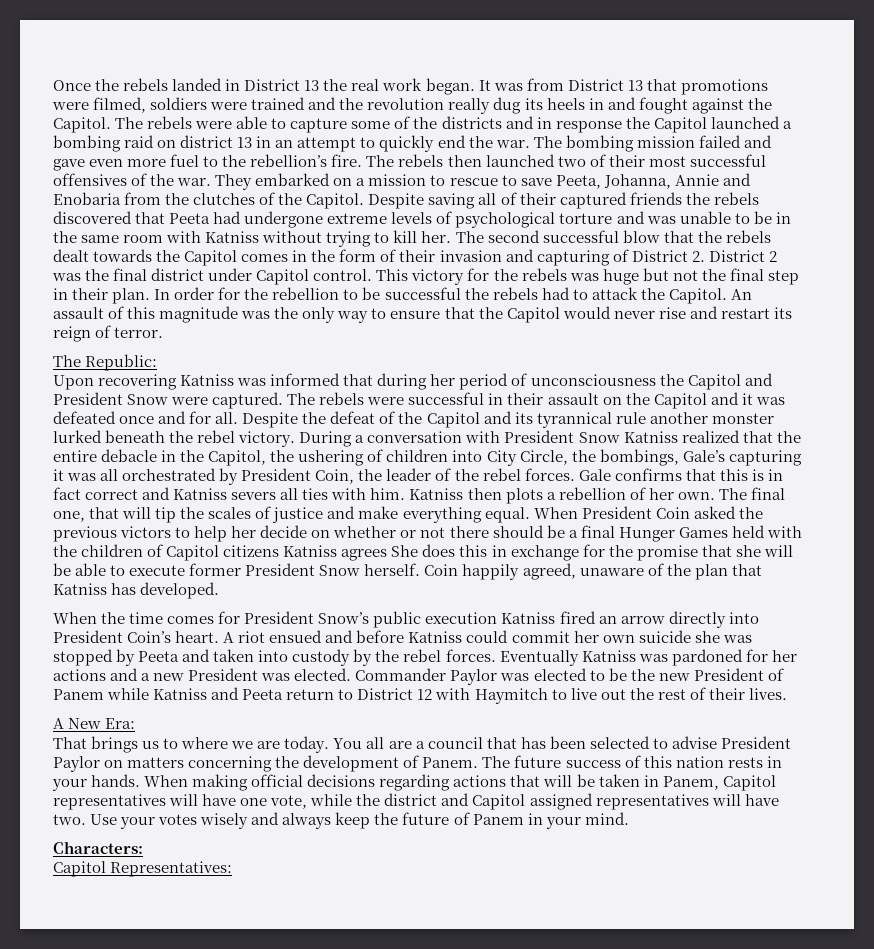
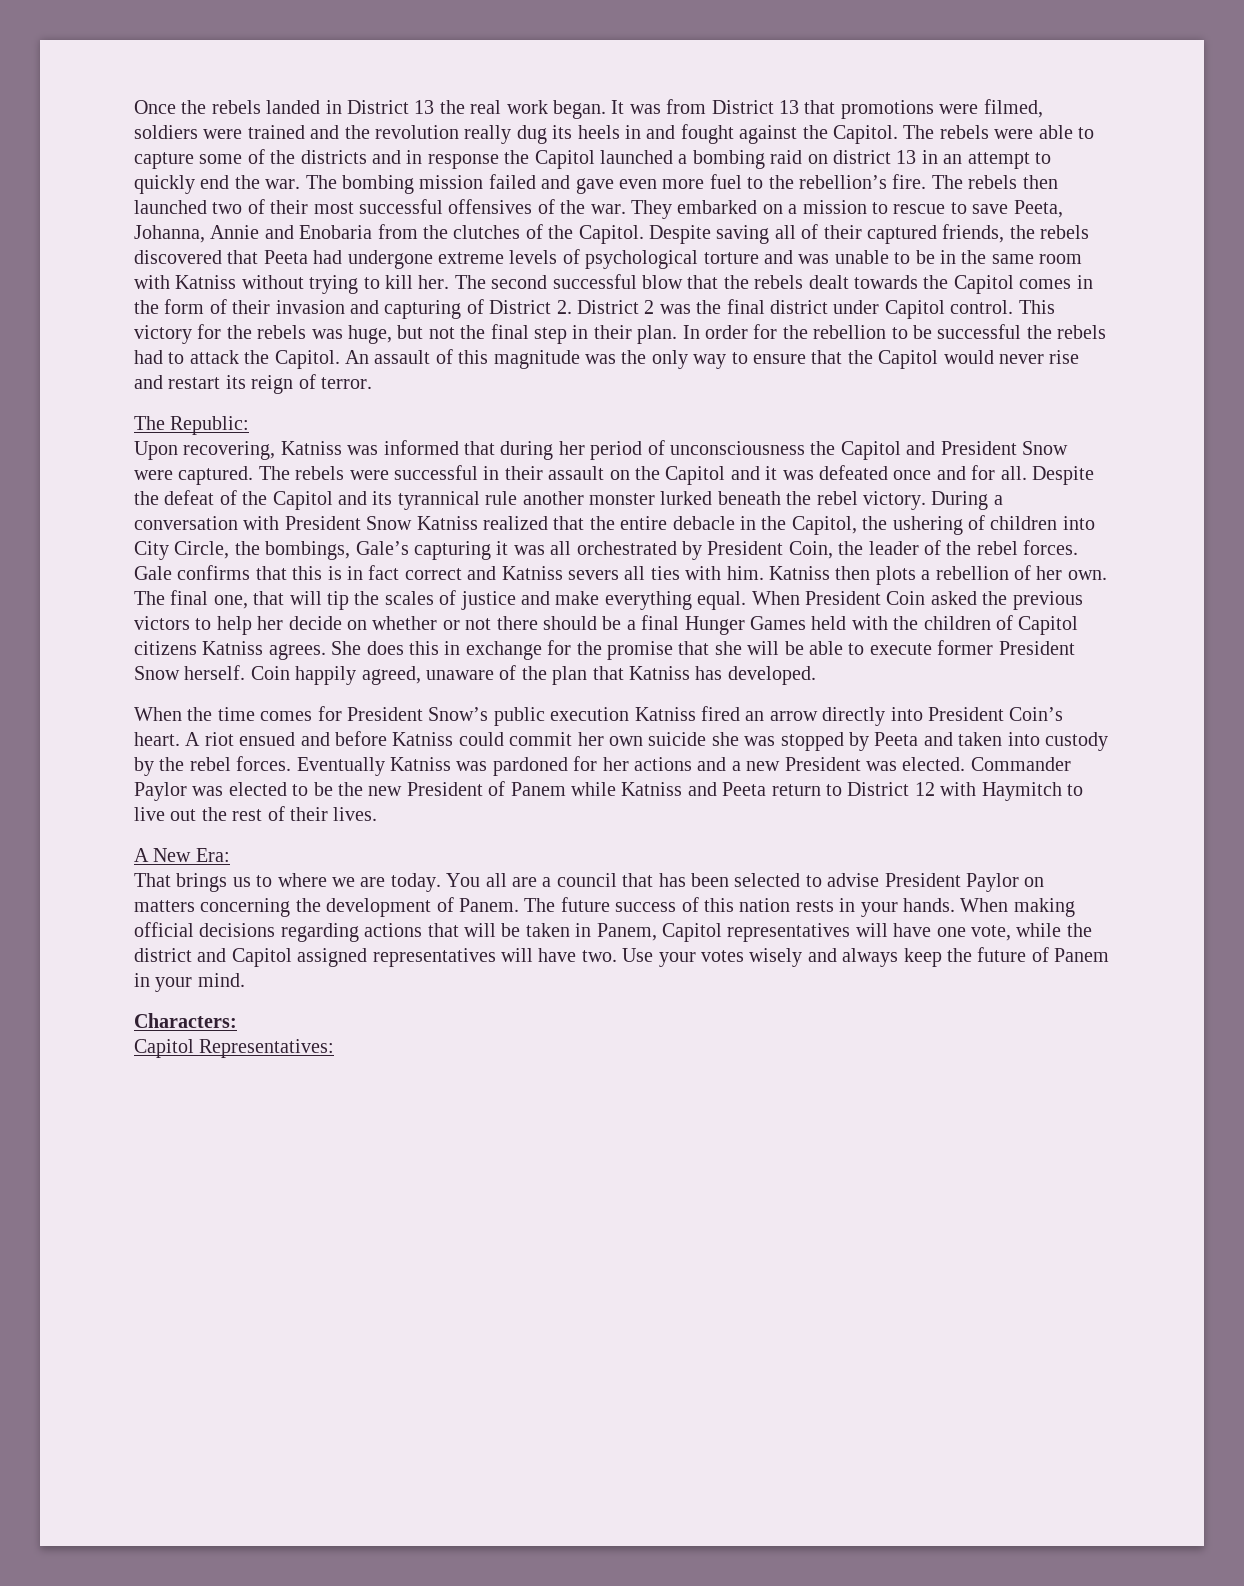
- Despite saving all of their captured friends the rebels discovered that Peeta had undergone extreme levels of psychological torture and was unable to be in the same room with Katniss without trying to kill her.
+ Despite saving all of their captured friends, the rebels discovered that Peeta had undergone extreme levels of psychological torture and was unable to be in the same room with Katniss without trying to kill her.
- This victory for the rebels was huge but not the final step in their plan.
+ This victory for the rebels was huge, but not the final step in their plan.
- Upon recovering Katniss was informed that during her period of unconsciousness the Capitol and President Snow were captured.
+ Upon recovering, Katniss was informed that during her period of unconsciousness the Capitol and President Snow were captured.
- When President Coin asked the previous victors to help her decide on whether or not there should be a final Hunger Games held with the children of Capitol citizens Katniss agrees She does this in exchange for the promise that she will be able to execute former President Snow herself.
+ When President Coin asked the previous victors to help her decide on whether or not there should be a final Hunger Games held with the children of Capitol citizens Katniss agrees. She does this in exchange for the promise that she will be able to execute former President Snow herself.

